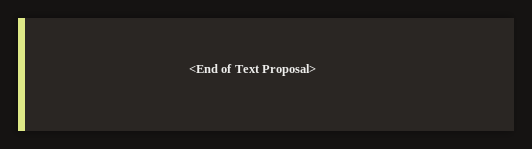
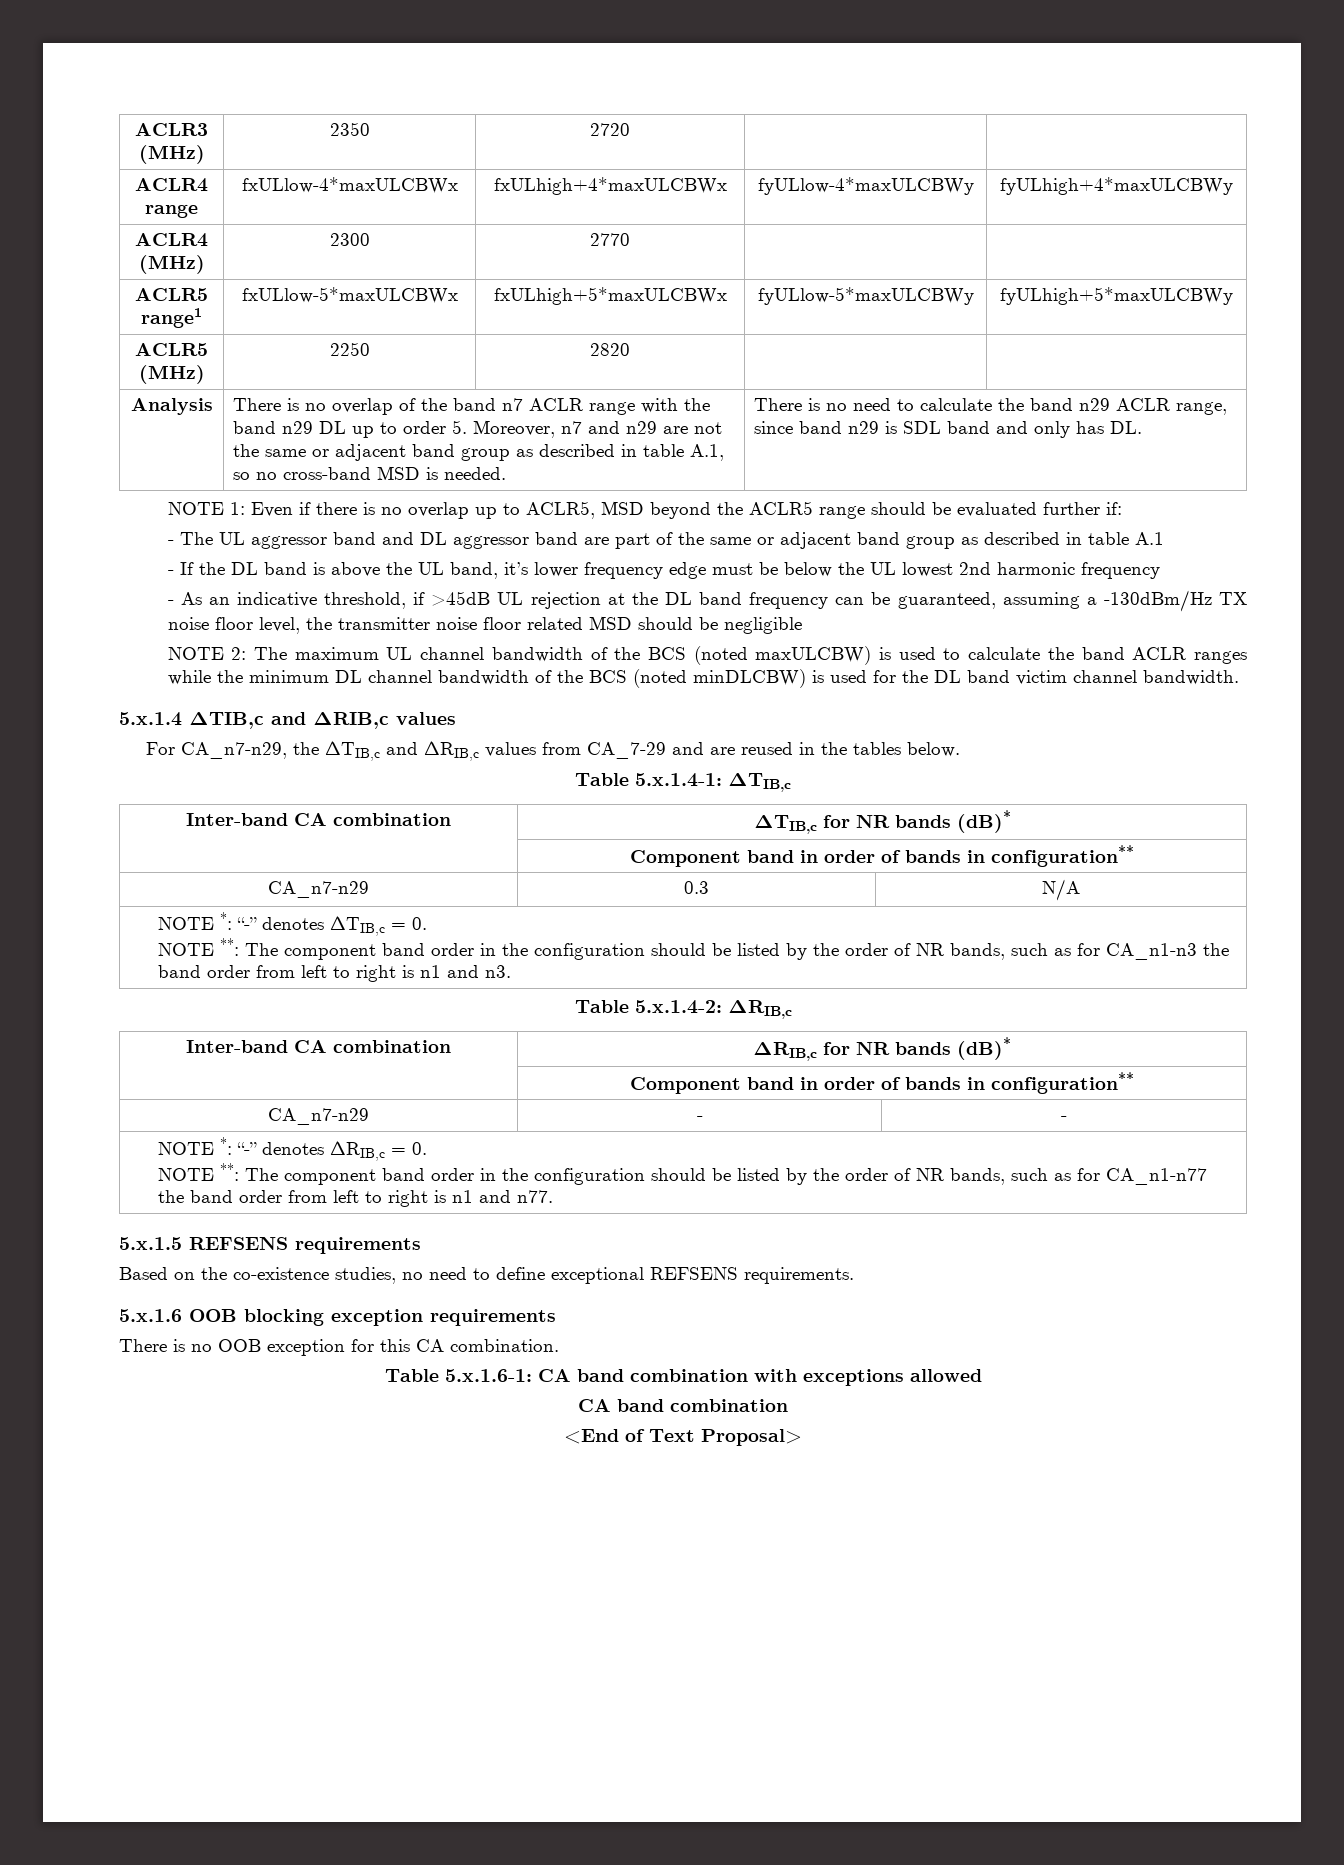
+ ACLR3 (MHz) | 2350 | 2720 | |
+ ACLR4 range | fxULlow-4*maxULCBWx | fxULhigh+4*maxULCBWx | fyULlow-4*maxULCBWy | fyULhigh+4*maxULCBWy
+ ACLR4 (MHz) | 2300 | 2770 | |
+ ACLR5 range1 | fxULlow-5*maxULCBWx | fxULhigh+5*maxULCBWx | fyULlow-5*maxULCBWy | fyULhigh+5*maxULCBWy
+ ACLR5 (MHz) | 2250 | 2820 | |
+ Analysis | There is no overlap of the band n7 ACLR range with the band n29 DL up to order 5. Moreover, n7 and n29 are not the same or adjacent band group as described in table A.1, so no cross-band MSD is needed. | There is no need to calculate the band n29 ACLR range, since band n29 is SDL band and only has DL.
+ NOTE 1: Even if there is no overlap up to ACLR5, MSD beyond the ACLR5 range should be evaluated further if:
+ - The UL aggressor band and DL aggressor band are part of the same or adjacent band group as described in table A.1
+ - If the DL band is above the UL band, it’s lower frequency edge must be below the UL lowest 2nd harmonic frequency
+ - As an indicative threshold, if >45dB UL rejection at the DL band frequency can be guaranteed, assuming a -130dBm/Hz TX noise floor level, the transmitter noise floor related MSD should be negligible
+ NOTE 2: The maximum UL channel bandwidth of the BCS (noted maxULCBW) is used to calculate the band ACLR ranges while the minimum DL channel bandwidth of the BCS (noted minDLCBW) is used for the DL band victim channel bandwidth.
+ 5.x.1.4 ∆TIB,c and ∆RIB,c values
+ For CA_n7-n29, the ΔTIB,c and ΔRIB,c values from CA_7-29 and are reused in the tables below.
+ Table 5.x.1.4-1: ΔTIB,c
+ Inter-band CA combination | ΔTIB,c for NR bands (dB)*
+ | Component band in order of bands in configuration**
+ CA_n7-n29 | 0.3 | N/A
+ NOTE *: “-” denotes ΔTIB,c = 0.
+ NOTE **: The component band order in the configuration should be listed by the order of NR bands, such as for CA_n1-n3 the band order from left to right is n1 and n3.
+ Table 5.x.1.4-2: ΔRIB,c
+ Inter-band CA combination | ΔRIB,c for NR bands (dB)*
+ | Component band in order of bands in configuration**
+ CA_n7-n29 | - | -
+ NOTE *: “-” denotes ΔRIB,c = 0.
+ NOTE **: The component band order in the configuration should be listed by the order of NR bands, such as for CA_n1-n77 the band order from left to right is n1 and n77.
+ 5.x.1.5 REFSENS requirements
+ Based on the co-existence studies, no need to define exceptional REFSENS requirements.
+ 5.x.1.6 OOB blocking exception requirements
+ There is no OOB exception for this CA combination.
+ Table 5.x.1.6-1: CA band combination with exceptions allowed
+ CA band combination

